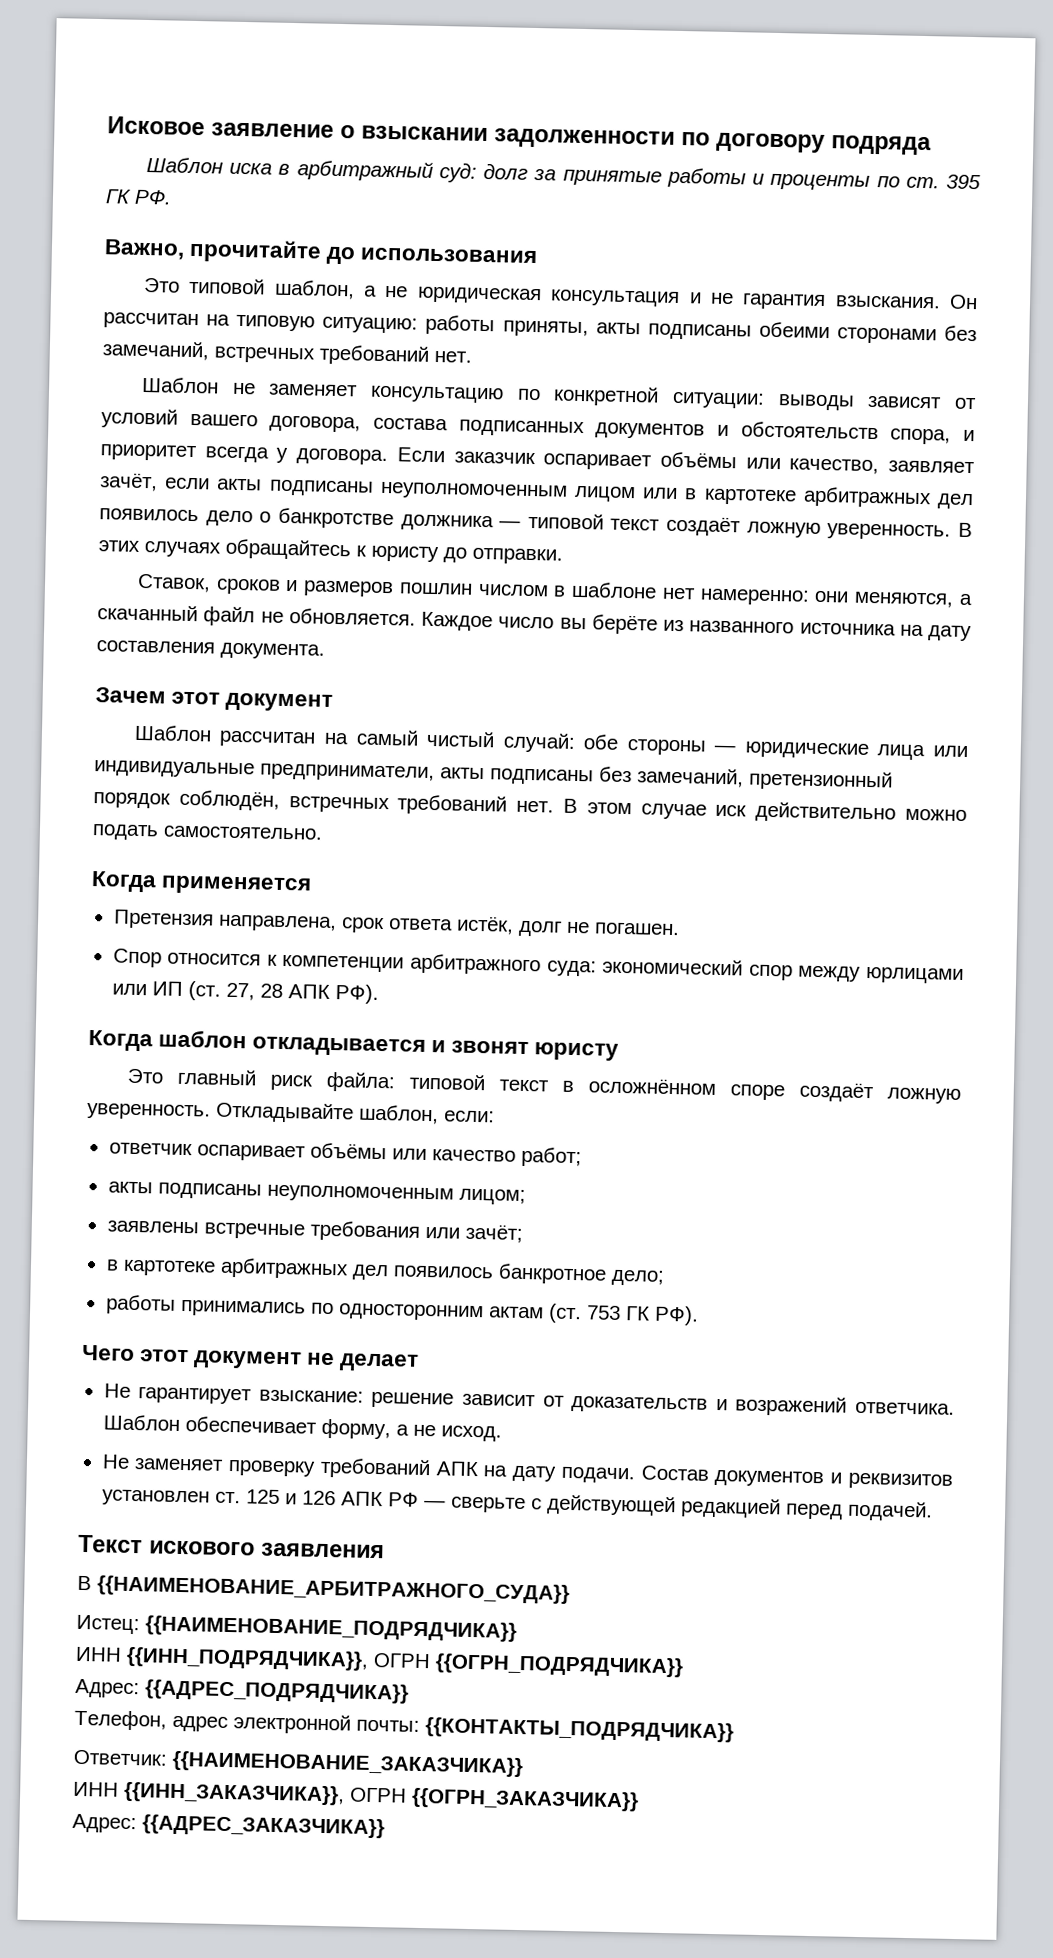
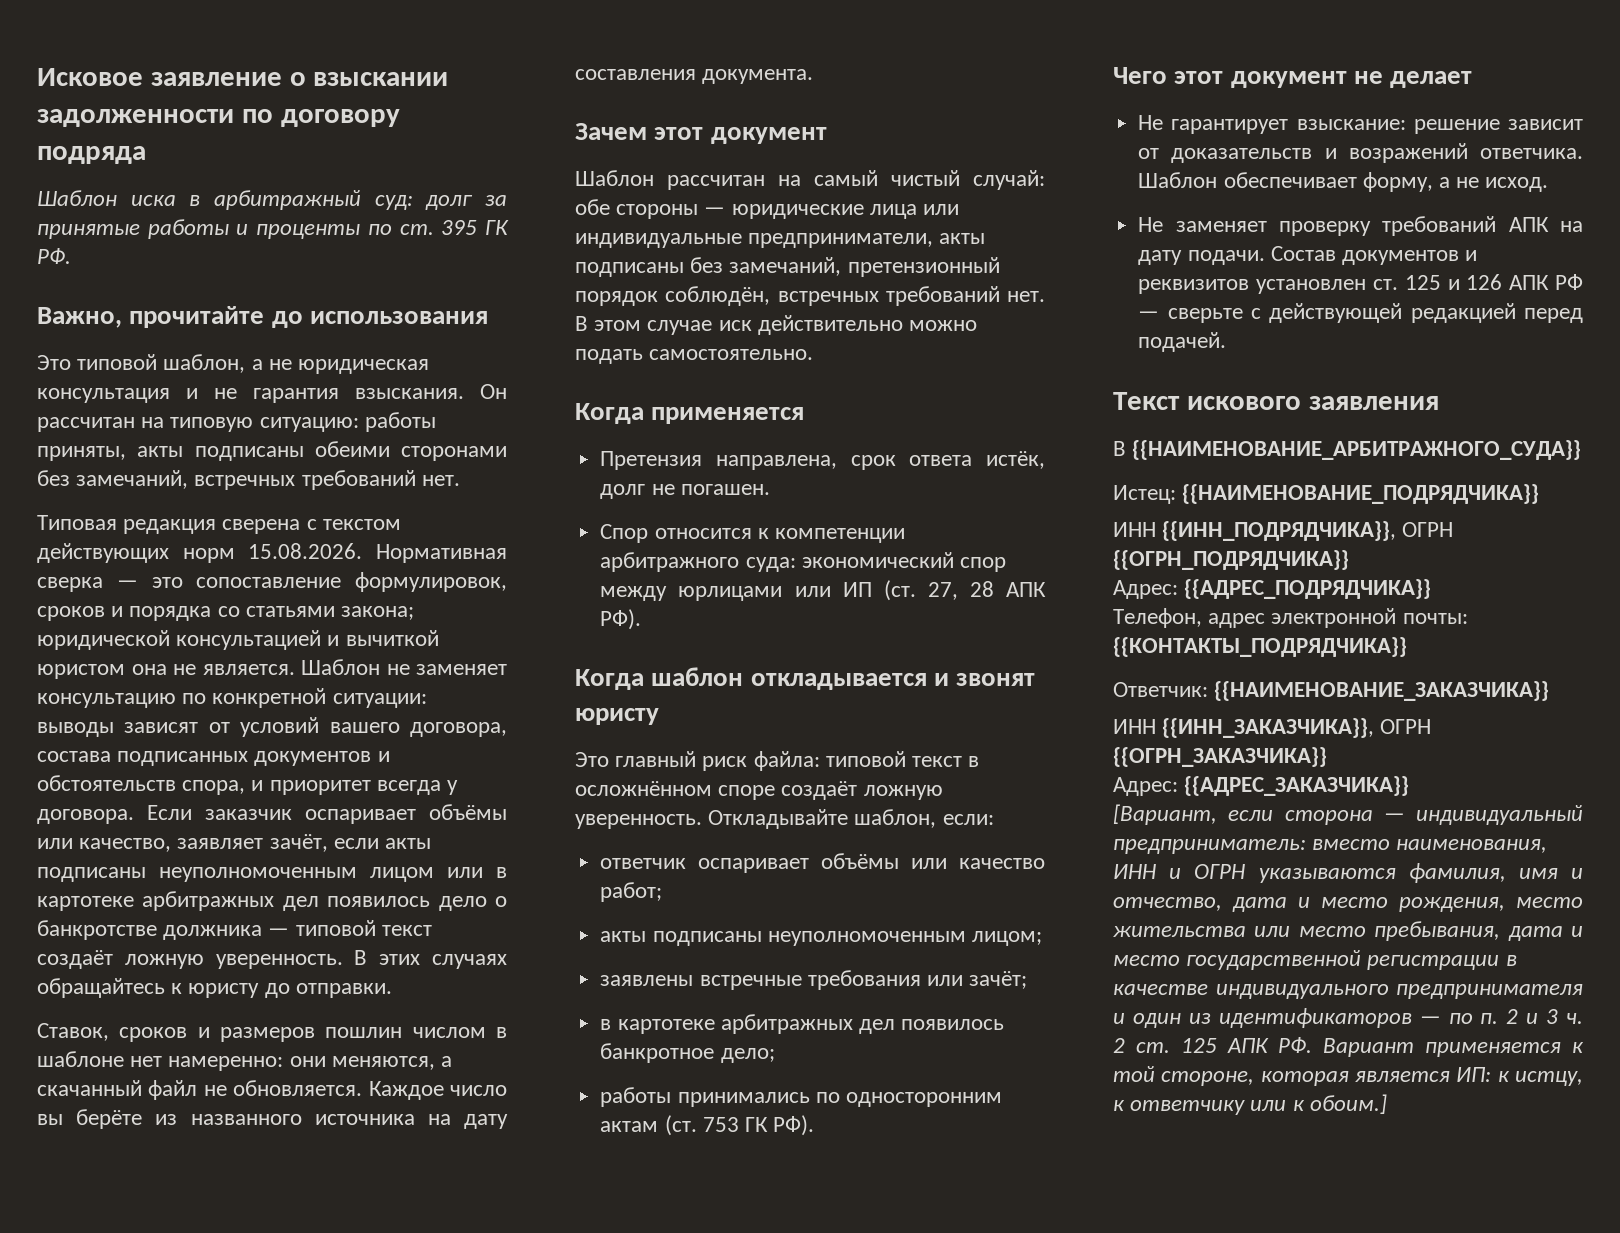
+ Типовая редакция сверена с текстом действующих норм 15.08.2026. Нормативная сверка — это сопоставление формулировок, сроков и порядка со статьями закона; юридической консультацией и вычиткой юристом она не является.
+ [Вариант, если сторона — индивидуальный предприниматель: вместо наименования, ИНН и ОГРН указываются фамилия, имя и отчество, дата и место рождения, место жительства или место пребывания, дата и место государственной регистрации в качестве индивидуального предпринимателя и один из идентификаторов — по п. 2 и 3 ч. 2 ст. 125 АПК РФ. Вариант применяется к той стороне, которая является ИП: к истцу, к ответчику или к обоим.]

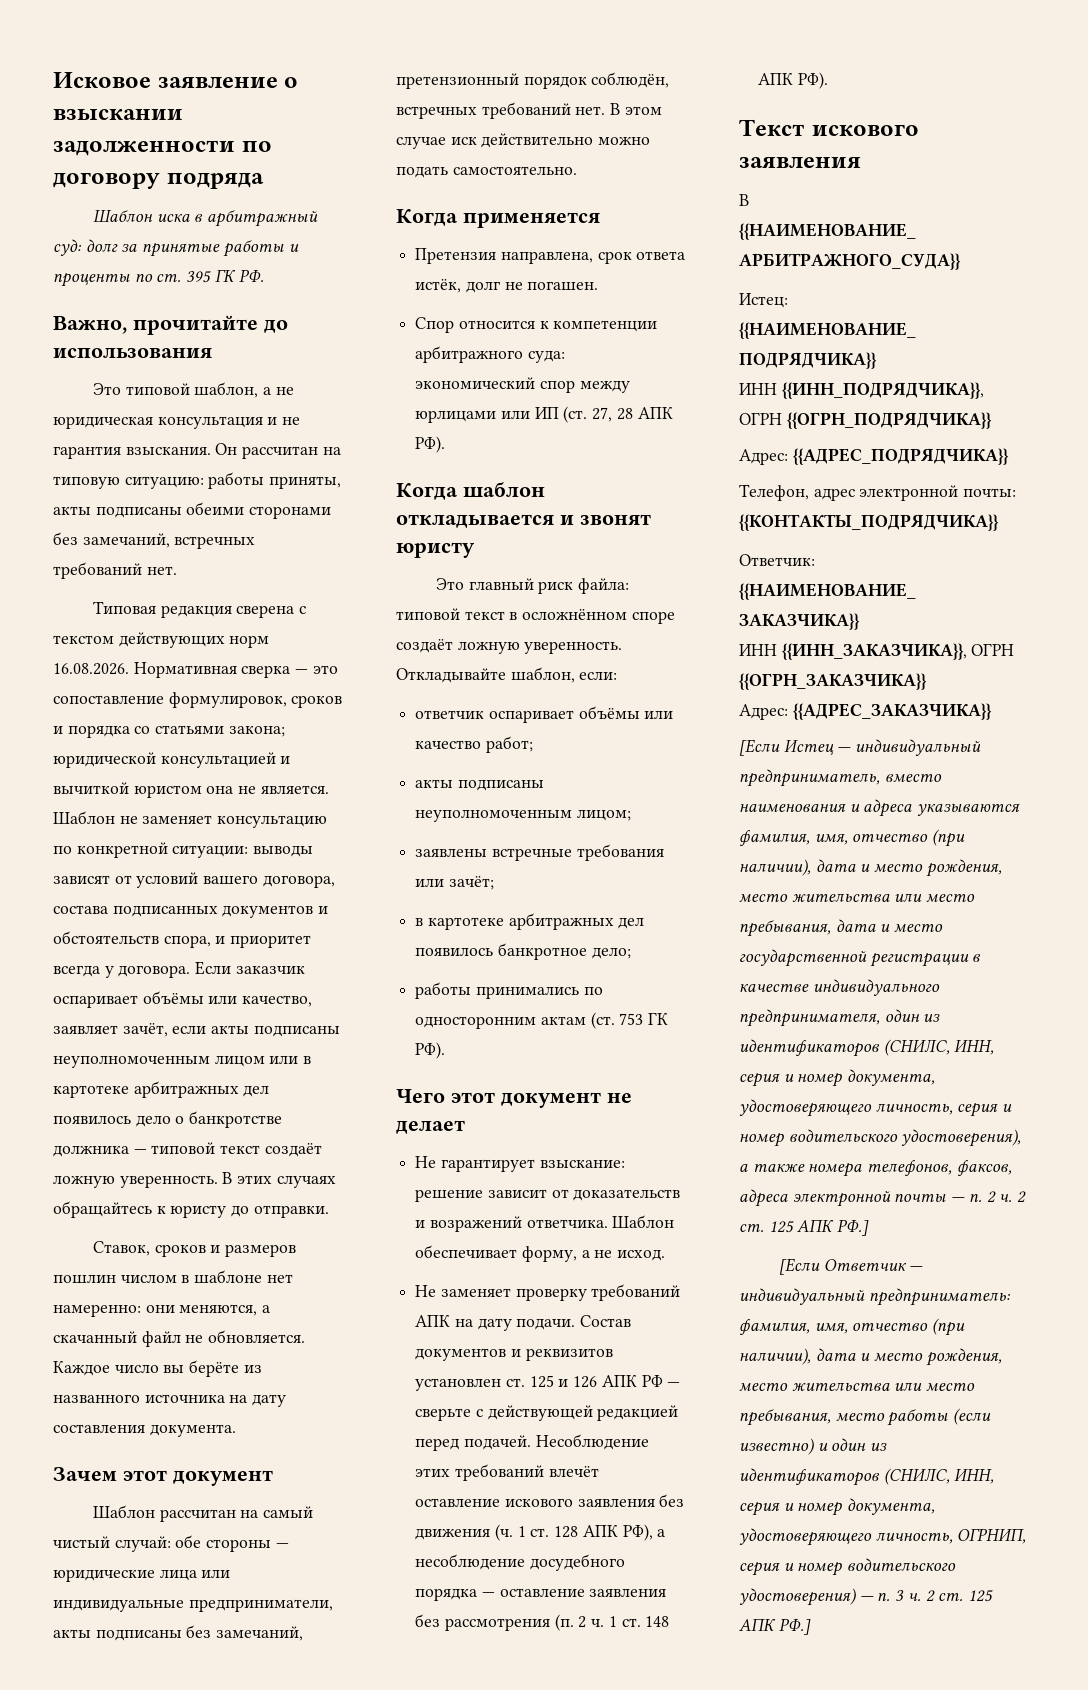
- Типовая редакция сверена с текстом действующих норм 15.08.2026. Нормативная сверка — это сопоставление формулировок, сроков и порядка со статьями закона; юридической консультацией и вычиткой юристом она не является.
+ Типовая редакция сверена с текстом действующих норм 16.08.2026. Нормативная сверка — это сопоставление формулировок, сроков и порядка со статьями закона; юридической консультацией и вычиткой юристом она не является.
+ Несоблюдение этих требований влечёт оставление искового заявления без движения (ч. 1 ст. 128 АПК РФ), а несоблюдение досудебного порядка — оставление заявления без рассмотрения (п. 2 ч. 1 ст. 148 АПК РФ).
- [Вариант, если сторона — индивидуальный предприниматель: вместо наименования, ИНН и ОГРН указываются фамилия, имя и отчество, дата и место рождения, место жительства или место пребывания, дата и место государственной регистрации в качестве индивидуального предпринимателя и один из идентификаторов — по п. 2 и 3 ч. 2 ст. 125 АПК РФ. Вариант применяется к той стороне, которая является ИП: к истцу, к ответчику или к обоим.]
+ [Если Истец — индивидуальный предприниматель, вместо наименования и адреса указываются фамилия, имя, отчество (при наличии), дата и место рождения, место жительства или место пребывания, дата и место государственной регистрации в качестве индивидуального предпринимателя, один из идентификаторов (СНИЛС, ИНН, серия и номер документа, удостоверяющего личность, серия и номер водительского удостоверения), а также номера телефонов, факсов, адреса электронной почты — п. 2 ч. 2 ст. 125 АПК РФ.]
+ [Если Ответчик — индивидуальный предприниматель: фамилия, имя, отчество (при наличии), дата и место рождения, место жительства или место пребывания, место работы (если известно) и один из идентификаторов (СНИЛС, ИНН, серия и номер документа, удостоверяющего личность, ОГРНИП, серия и номер водительского удостоверения) — п. 3 ч. 2 ст. 125 АПК РФ.]

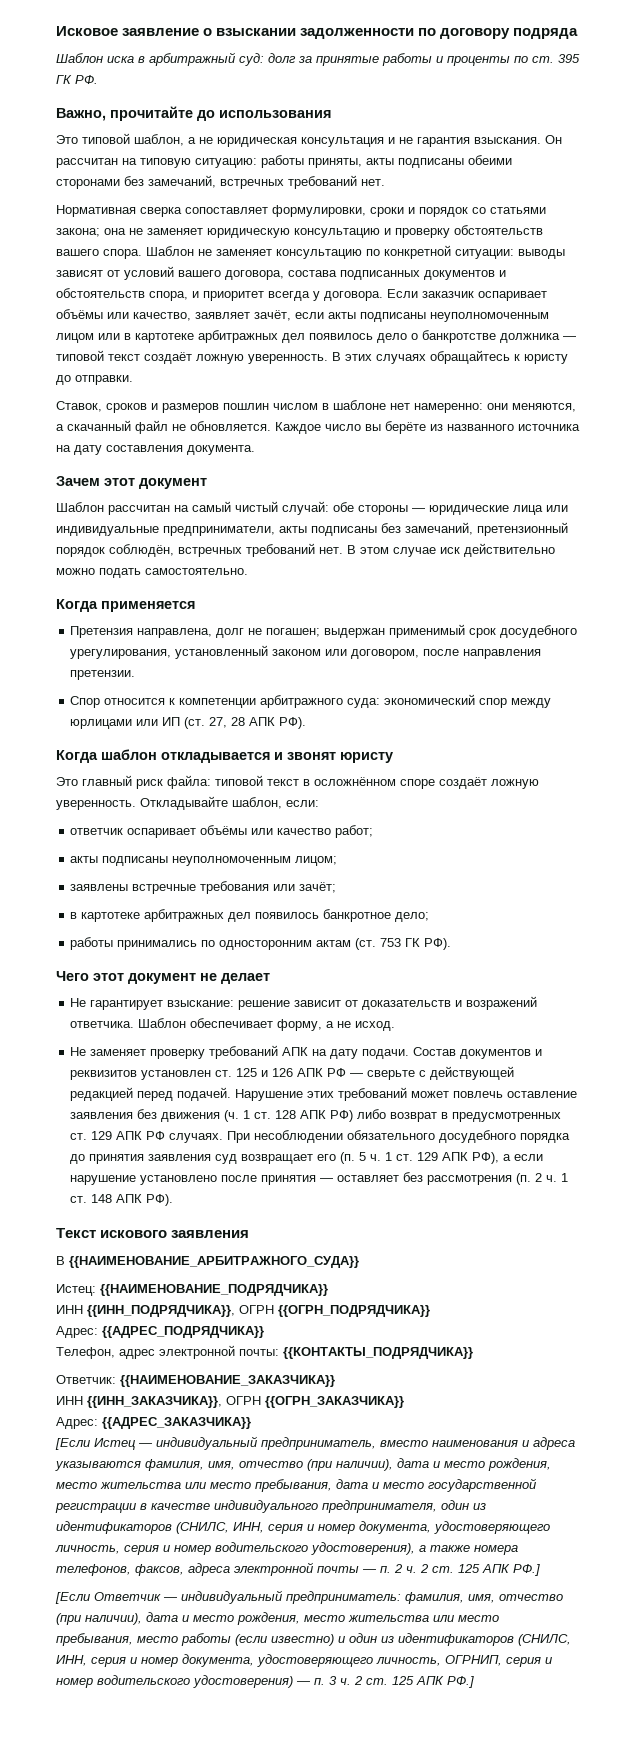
- Типовая редакция сверена с текстом действующих норм 16.08.2026. Нормативная сверка — это сопоставление формулировок, сроков и порядка со статьями закона; юридической консультацией и вычиткой юристом она не является.
+ Нормативная сверка сопоставляет формулировки, сроки и порядок со статьями закона; она не заменяет юридическую консультацию и проверку обстоятельств вашего спора.
- Претензия направлена, срок ответа истёк, долг не погашен.
+ Претензия направлена, долг не погашен; выдержан применимый срок досудебного урегулирования, установленный законом или договором, после направления претензии.
- Несоблюдение этих требований влечёт оставление искового заявления без движения (ч. 1 ст. 128 АПК РФ), а несоблюдение досудебного порядка — оставление заявления без рассмотрения (п. 2 ч. 1 ст. 148 АПК РФ).
+ Нарушение этих требований может повлечь оставление заявления без движения (ч. 1 ст. 128 АПК РФ) либо возврат в предусмотренных ст. 129 АПК РФ случаях. При несоблюдении обязательного досудебного порядка до принятия заявления суд возвращает его (п. 5 ч. 1 ст. 129 АПК РФ), а если нарушение установлено после принятия — оставляет без рассмотрения (п. 2 ч. 1 ст. 148 АПК РФ).

